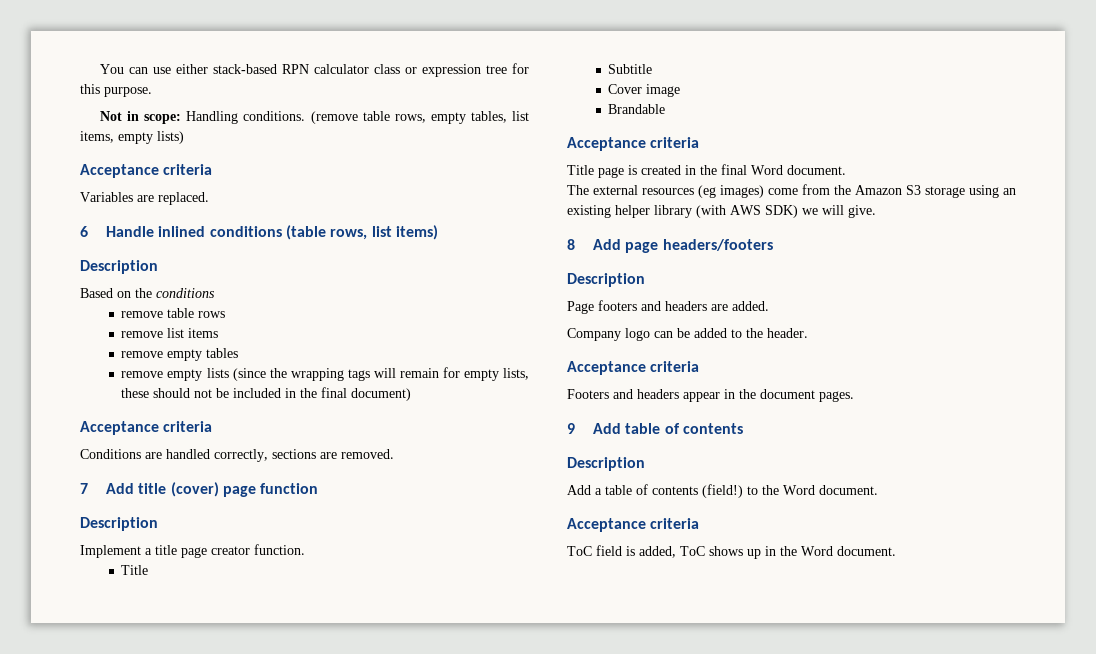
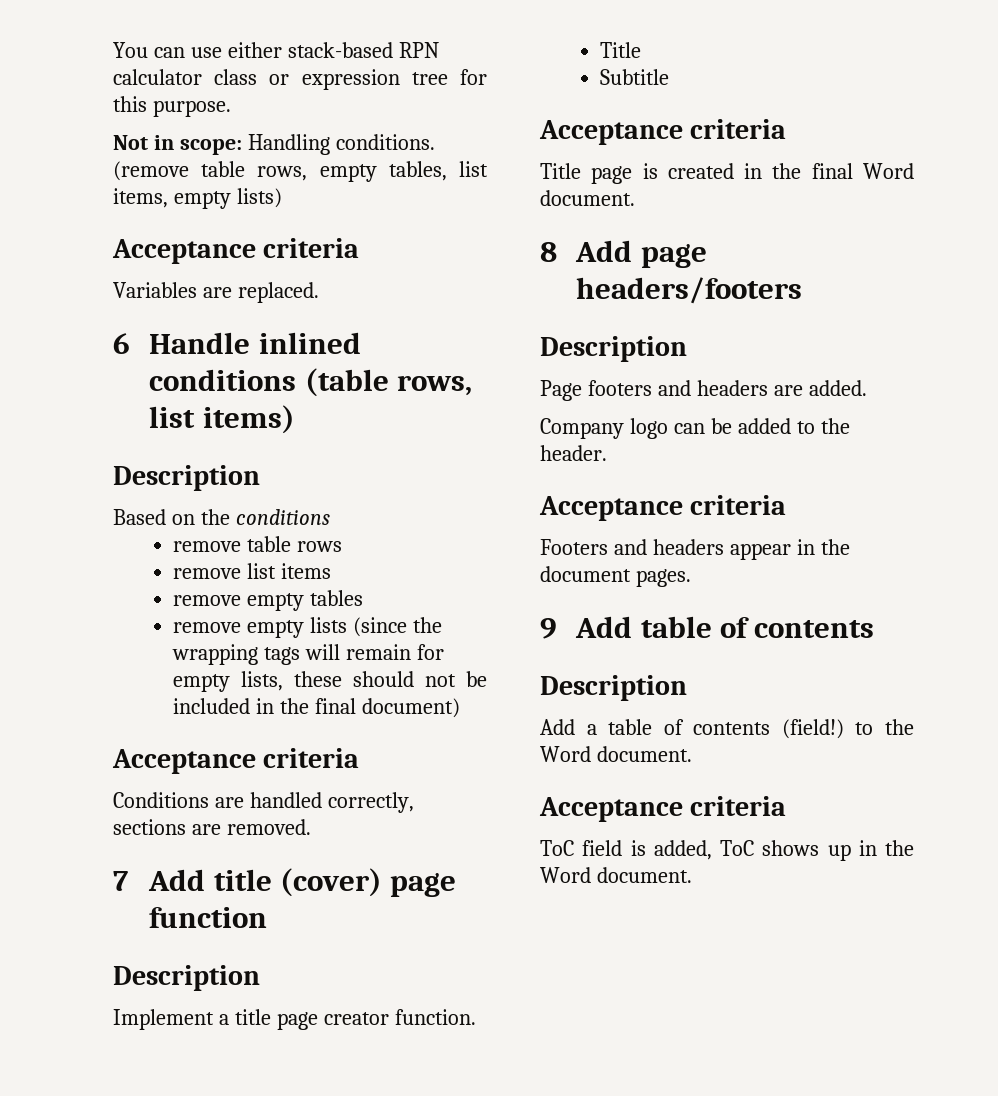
- Cover image
- Brandable
- The external resources (eg images) come from the Amazon S3 storage using an existing helper library (with AWS SDK) we will give.

